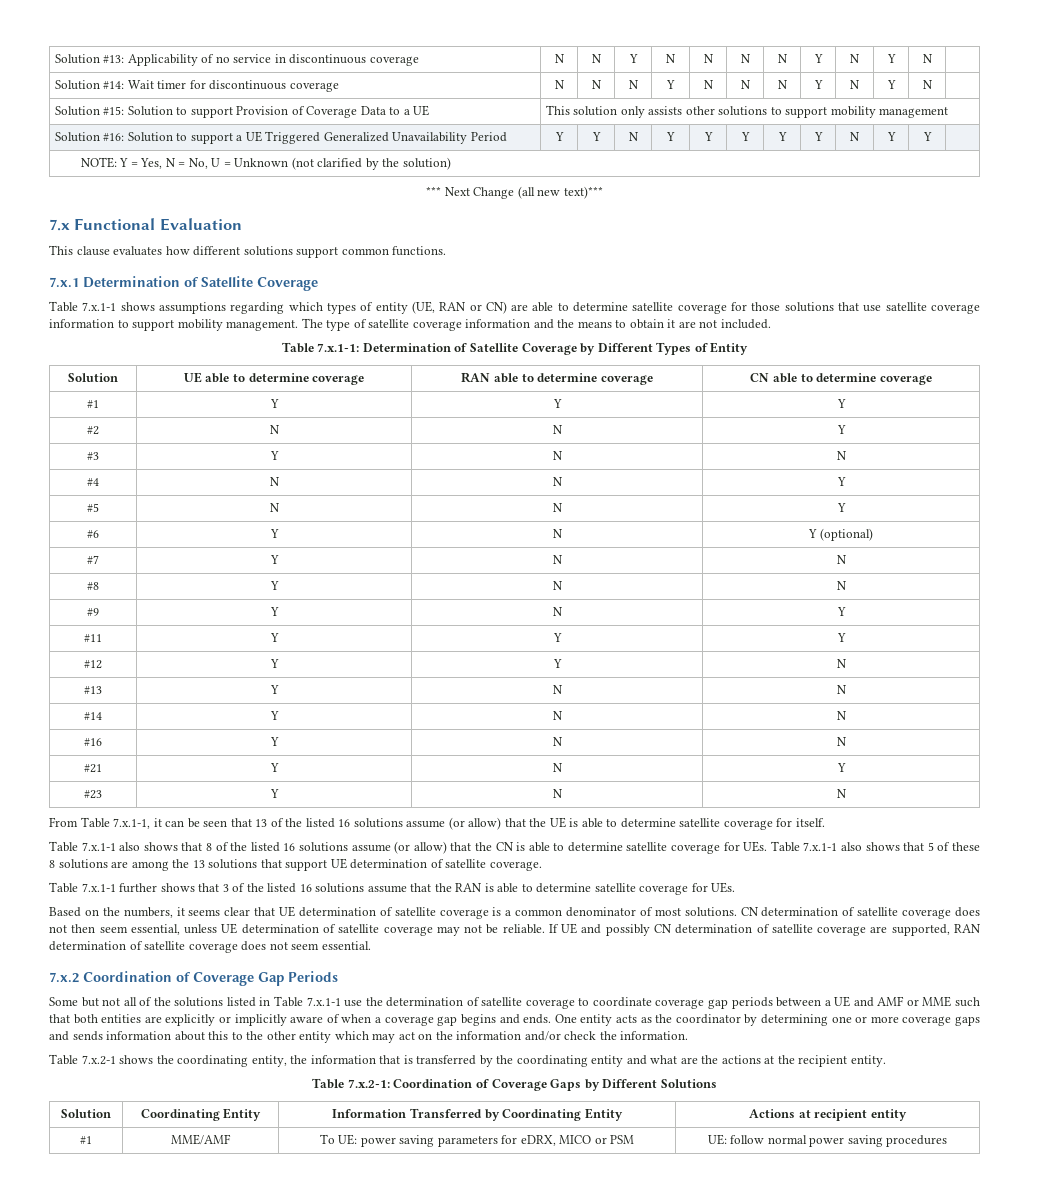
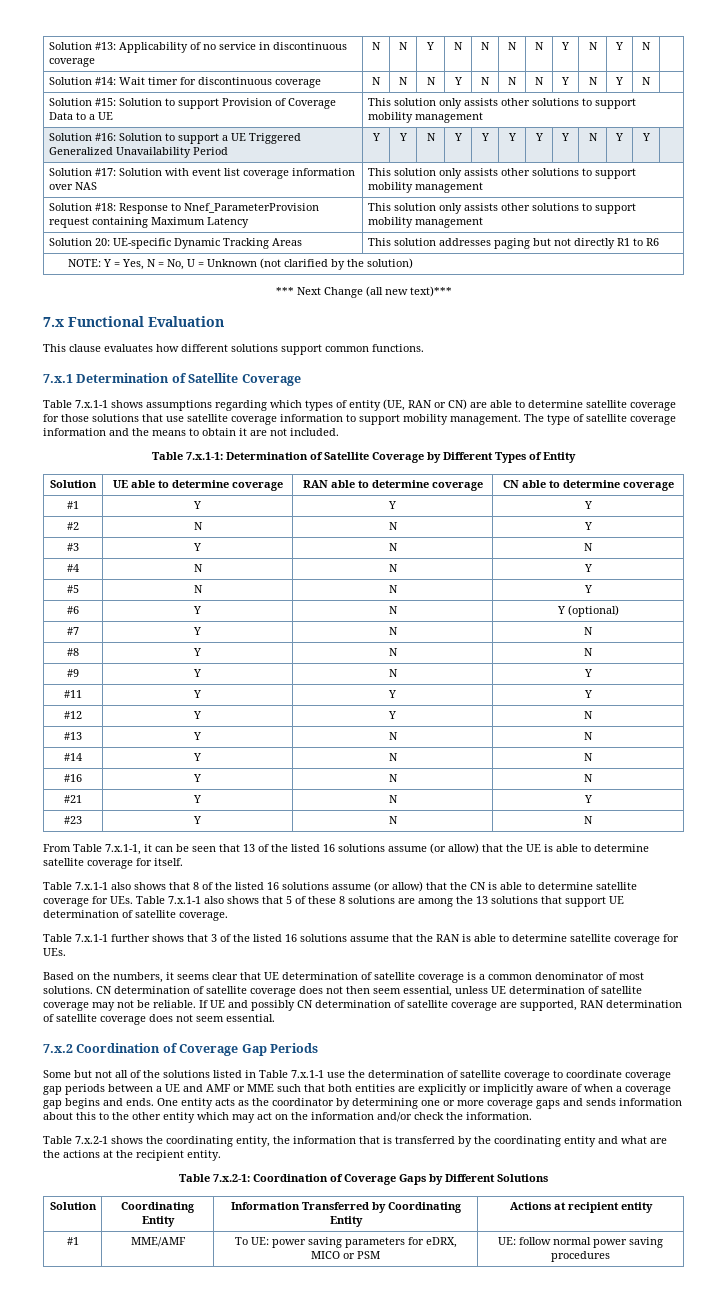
+ Solution #17: Solution with event list coverage information over NAS | This solution only assists other solutions to support mobility management
+ Solution #18: Response to Nnef_ParameterProvision request containing Maximum Latency | This solution only assists other solutions to support mobility management
+ Solution 20: UE-specific Dynamic Tracking Areas | This solution addresses paging but not directly R1 to R6

